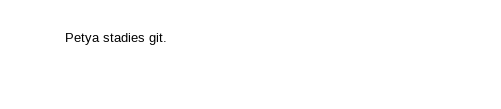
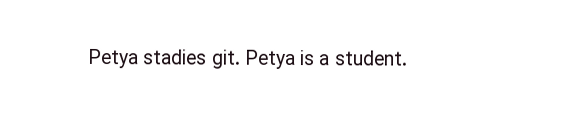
+ Petya is a student.

